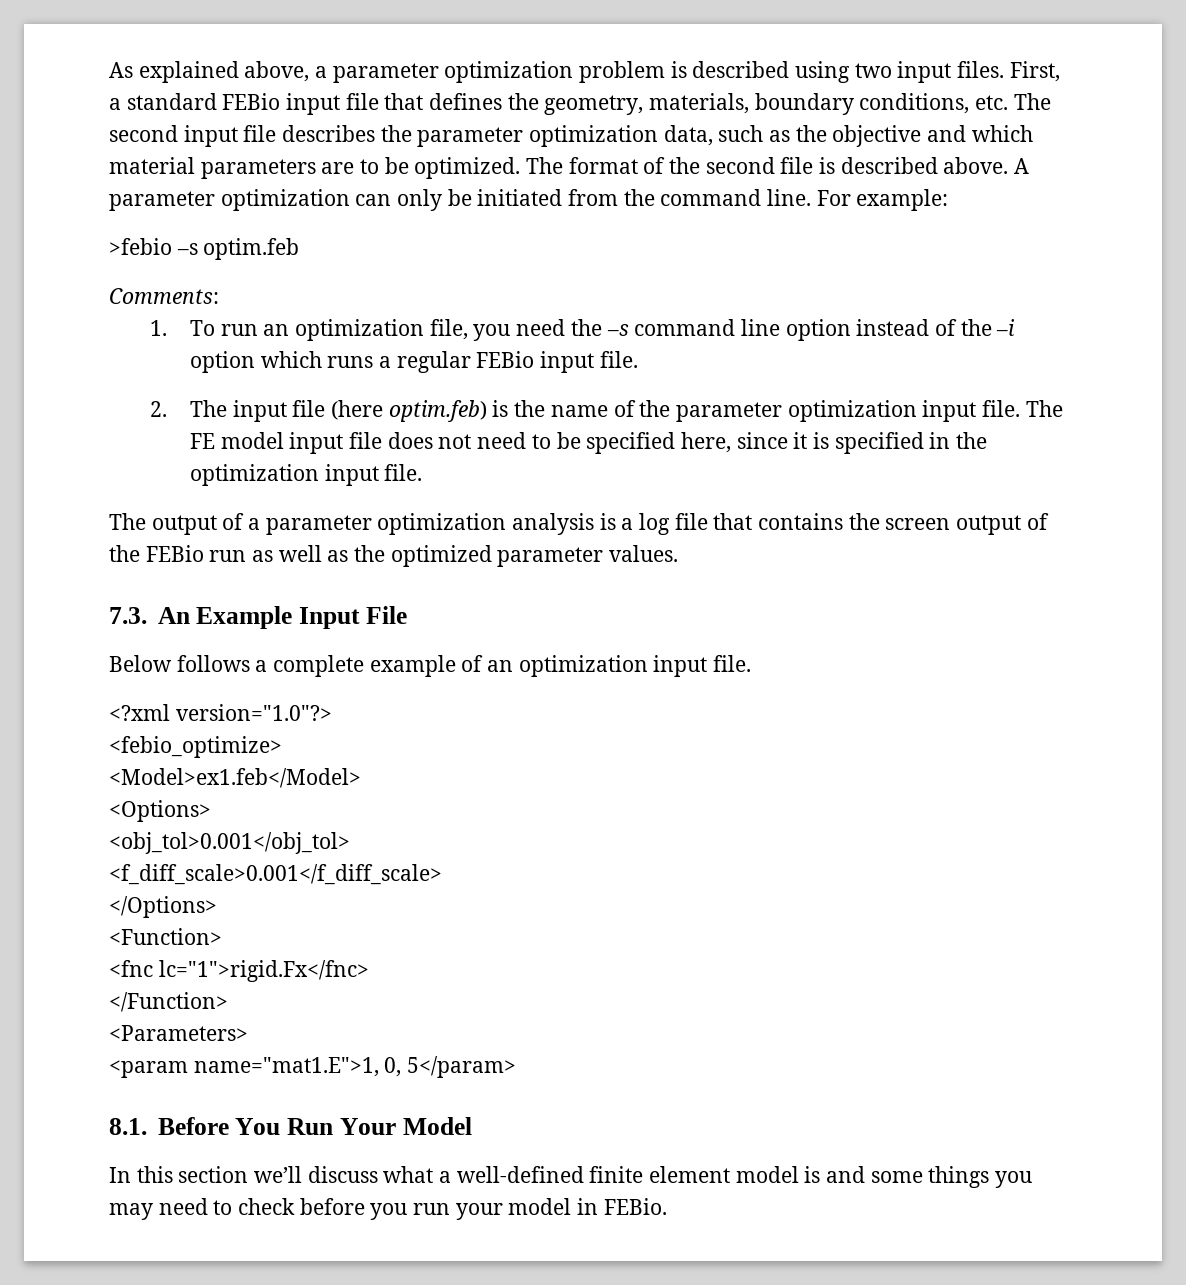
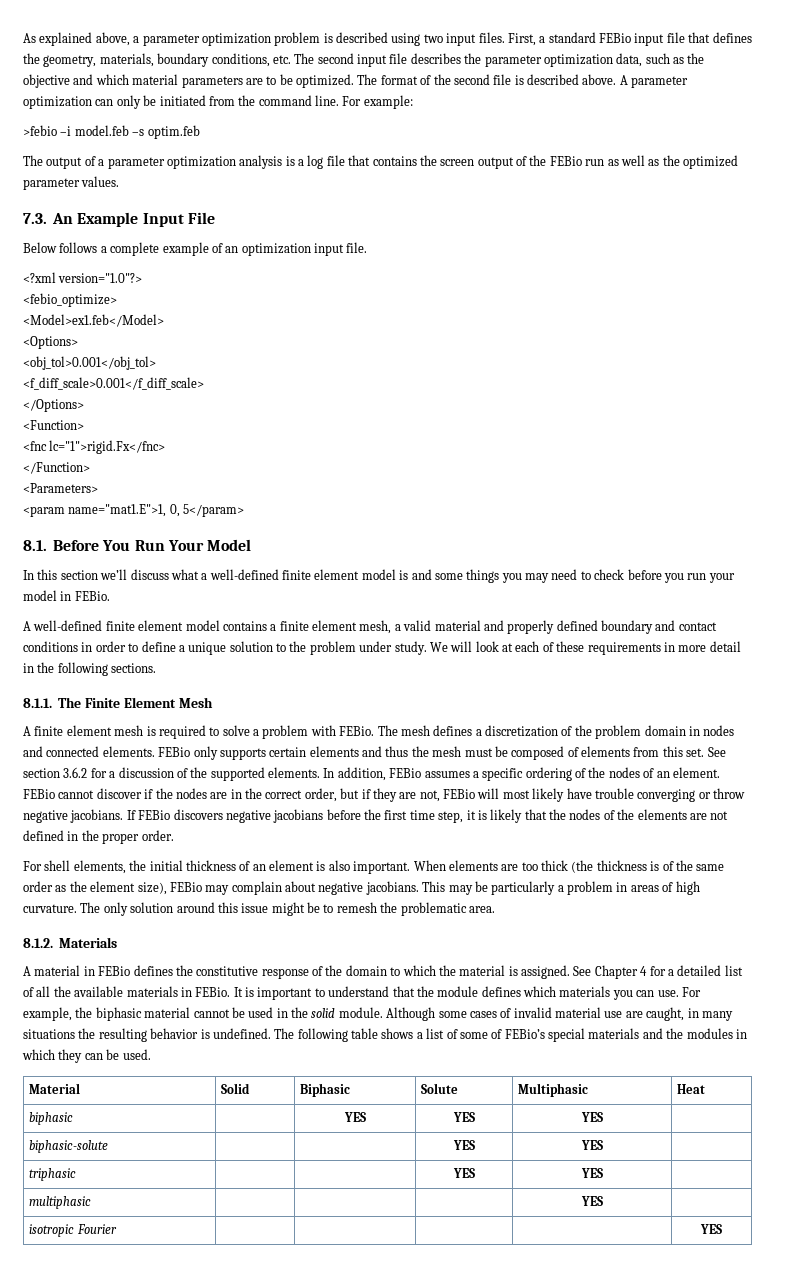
- >febio –s optim.feb
+ >febio –i model.feb –s optim.feb
- Comments:
- 1. To run an optimization file, you need the –s command line option instead of the –i option which runs a regular FEBio input file.
- 2. The input file (here optim.feb) is the name of the parameter optimization input file. The FE model input file does not need to be specified here, since it is specified in the optimization input file.
+ A well-defined finite element model contains a finite element mesh, a valid material and properly defined boundary and contact conditions in order to define a unique solution to the problem under study. We will look at each of these requirements in more detail in the following sections.
+ 8.1.1. The Finite Element Mesh
+ A finite element mesh is required to solve a problem with FEBio. The mesh defines a discretization of the problem domain in nodes and connected elements. FEBio only supports certain elements and thus the mesh must be composed of elements from this set. See section 3.6.2 for a discussion of the supported elements. In addition, FEBio assumes a specific ordering of the nodes of an element. FEBio cannot discover if the nodes are in the correct order, but if they are not, FEBio will most likely have trouble converging or throw negative jacobians. If FEBio discovers negative jacobians before the first time step, it is likely that the nodes of the elements are not defined in the proper order.
+ For shell elements, the initial thickness of an element is also important. When elements are too thick (the thickness is of the same order as the element size), FEBio may complain about negative jacobians. This may be particularly a problem in areas of high curvature. The only solution around this issue might be to remesh the problematic area.
+ 8.1.2. Materials
+ A material in FEBio defines the constitutive response of the domain to which the material is assigned. See Chapter 4 for a detailed list of all the available materials in FEBio. It is important to understand that the module defines which materials you can use. For example, the biphasic material cannot be used in the solid module. Although some cases of invalid material use are caught, in many situations the resulting behavior is undefined. The following table shows a list of some of FEBio’s special materials and the modules in which they can be used.
+ Material | Solid | Biphasic | Solute | Multiphasic | Heat
+ biphasic | | YES | YES | YES |
+ biphasic-solute | | | YES | YES |
+ triphasic | | | YES | YES |
+ multiphasic | | | | YES |
+ isotropic Fourier | | | | | YES

